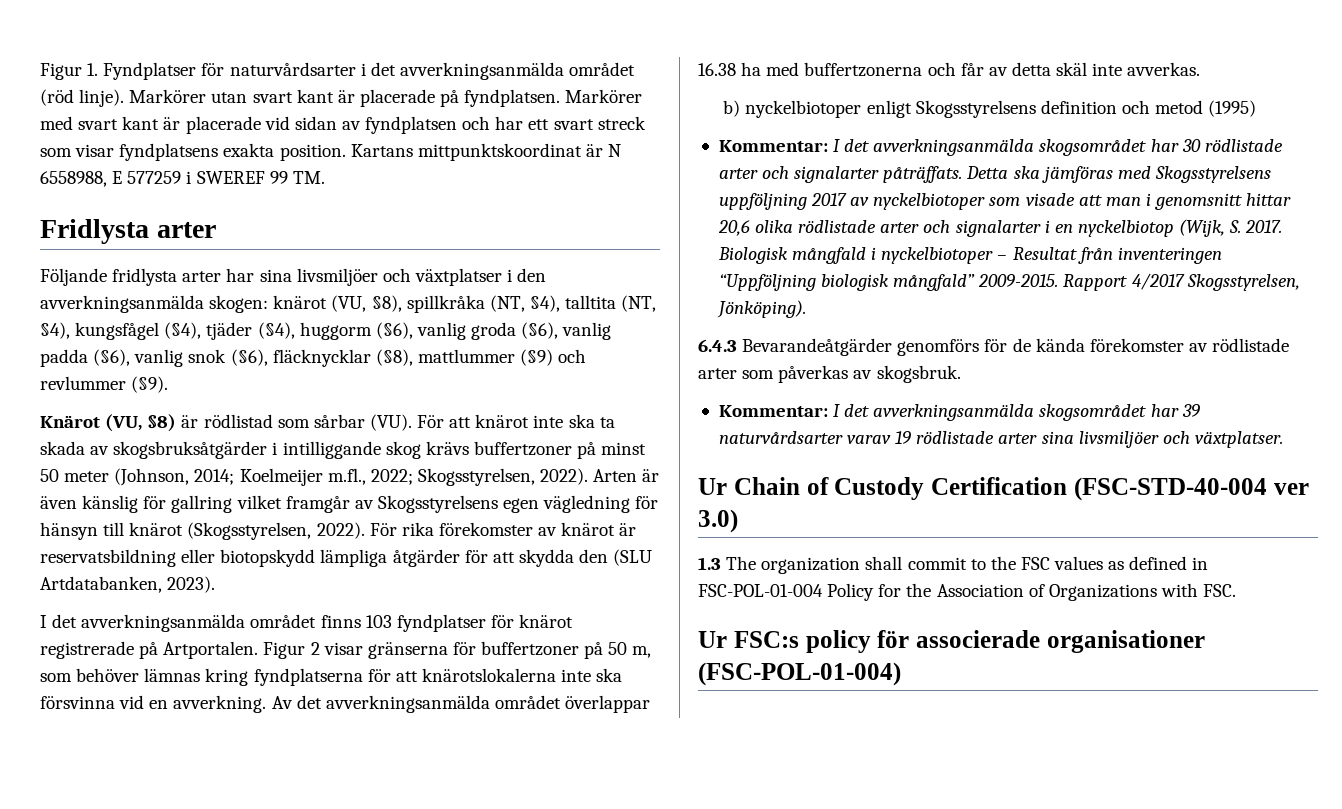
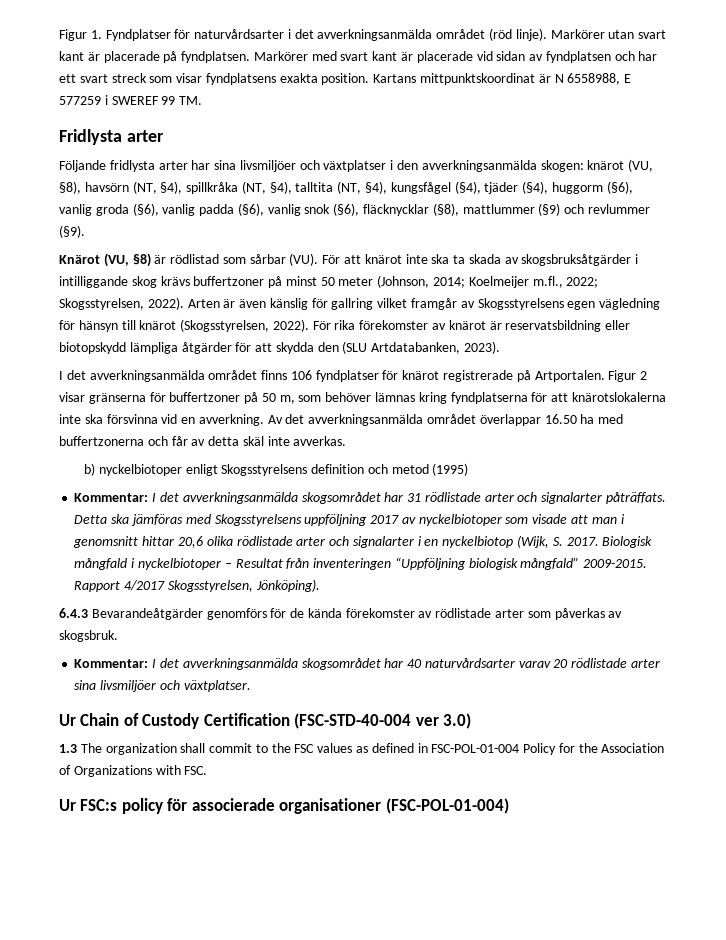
- Följande fridlysta arter har sina livsmiljöer och växtplatser i den avverkningsanmälda skogen: knärot (VU, §8), spillkråka (NT, §4), talltita (NT, §4), kungsfågel (§4), tjäder (§4), huggorm (§6), vanlig groda (§6), vanlig padda (§6), vanlig snok (§6), fläcknycklar (§8), mattlummer (§9) och revlummer (§9).
+ Följande fridlysta arter har sina livsmiljöer och växtplatser i den avverkningsanmälda skogen: knärot (VU, §8), havsörn (NT, §4), spillkråka (NT, §4), talltita (NT, §4), kungsfågel (§4), tjäder (§4), huggorm (§6), vanlig groda (§6), vanlig padda (§6), vanlig snok (§6), fläcknycklar (§8), mattlummer (§9) och revlummer (§9).
- I det avverkningsanmälda området finns 103 fyndplatser för knärot registrerade på Artportalen.
+ I det avverkningsanmälda området finns 106 fyndplatser för knärot registrerade på Artportalen.
- Av det avverkningsanmälda området överlappar 16.38 ha med buffertzonerna och får av detta skäl inte avverkas.
+ Av det avverkningsanmälda området överlappar 16.50 ha med buffertzonerna och får av detta skäl inte avverkas.
- Kommentar: I det avverkningsanmälda skogsområdet har 30 rödlistade arter och signalarter påträffats.
+ Kommentar: I det avverkningsanmälda skogsområdet har 31 rödlistade arter och signalarter påträffats.
- Kommentar: I det avverkningsanmälda skogsområdet har 39 naturvårdsarter varav 19 rödlistade arter sina livsmiljöer och växtplatser.
+ Kommentar: I det avverkningsanmälda skogsområdet har 40 naturvårdsarter varav 20 rödlistade arter sina livsmiljöer och växtplatser.

